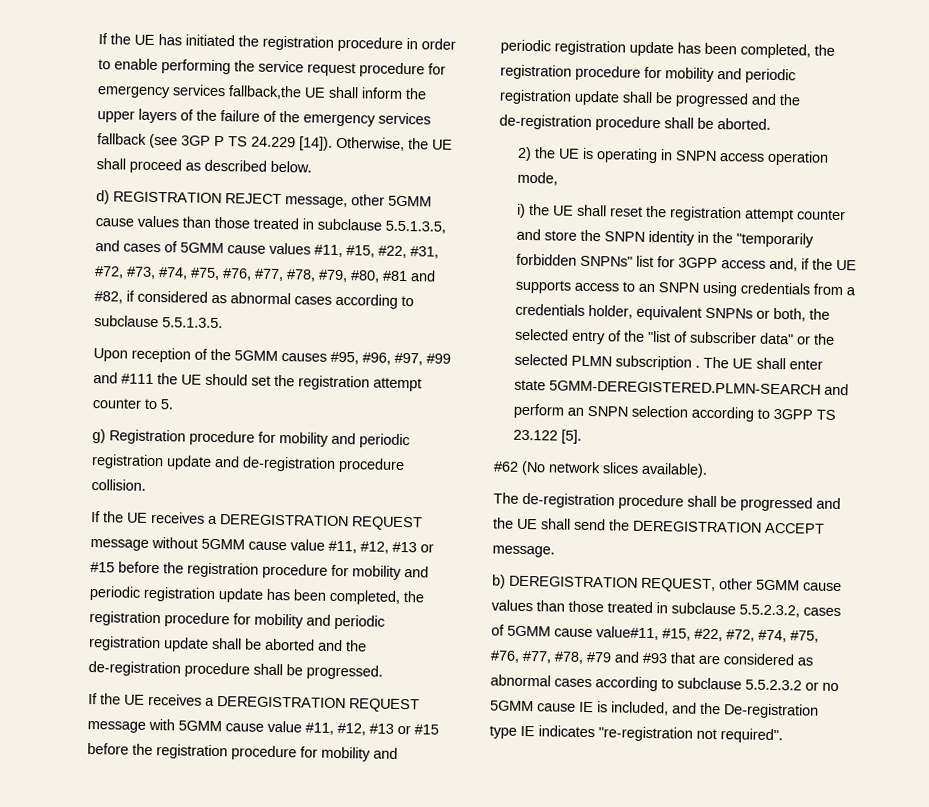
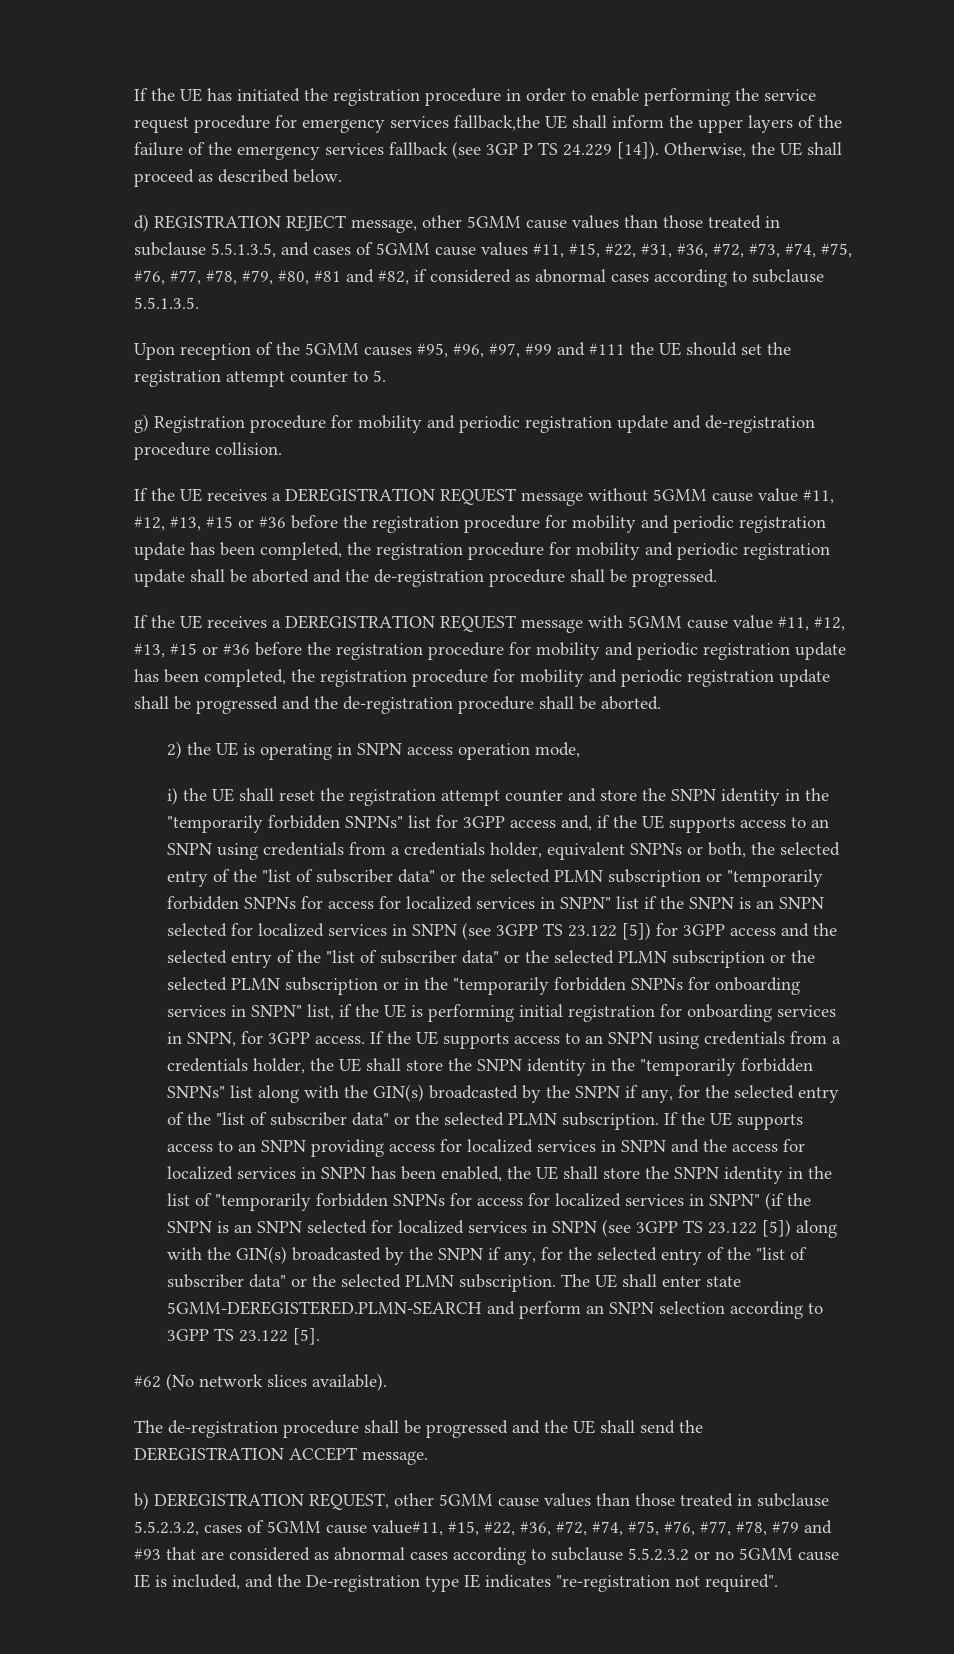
- d) REGISTRATION REJECT message, other 5GMM cause values than those treated in subclause 5.5.1.3.5, and cases of 5GMM cause values #11, #15, #22, #31, #72, #73, #74, #75, #76, #77, #78, #79, #80, #81 and #82, if considered as abnormal cases according to subclause 5.5.1.3.5.
+ d) REGISTRATION REJECT message, other 5GMM cause values than those treated in subclause 5.5.1.3.5, and cases of 5GMM cause values #11, #15, #22, #31, #36, #72, #73, #74, #75, #76, #77, #78, #79, #80, #81 and #82, if considered as abnormal cases according to subclause 5.5.1.3.5.
- If the UE receives a DEREGISTRATION REQUEST message without 5GMM cause value #11, #12, #13 or #15 before the registration procedure for mobility and periodic registration update has been completed, the registration procedure for mobility and periodic registration update shall be aborted and the de-registration procedure shall be progressed.
+ If the UE receives a DEREGISTRATION REQUEST message without 5GMM cause value #11, #12, #13, #15 or #36 before the registration procedure for mobility and periodic registration update has been completed, the registration procedure for mobility and periodic registration update shall be aborted and the de-registration procedure shall be progressed.
- If the UE receives a DEREGISTRATION REQUEST message with 5GMM cause value #11, #12, #13 or #15 before the registration procedure for mobility and periodic registration update has been completed, the registration procedure for mobility and periodic registration update shall be progressed and the de-registration procedure shall be aborted.
+ If the UE receives a DEREGISTRATION REQUEST message with 5GMM cause value #11, #12, #13, #15 or #36 before the registration procedure for mobility and periodic registration update has been completed, the registration procedure for mobility and periodic registration update shall be progressed and the de-registration procedure shall be aborted.
- i) the UE shall reset the registration attempt counter and store the SNPN identity in the "temporarily forbidden SNPNs" list for 3GPP access and, if the UE supports access to an SNPN using credentials from a credentials holder, equivalent SNPNs or both, the selected entry of the "list of subscriber data" or the selected PLMN subscription .
+ i) the UE shall reset the registration attempt counter and store the SNPN identity in the "temporarily forbidden SNPNs" list for 3GPP access and, if the UE supports access to an SNPN using credentials from a credentials holder, equivalent SNPNs or both, the selected entry of the "list of subscriber data" or the selected PLMN subscription or "temporarily forbidden SNPNs for access for localized services in SNPN" list if the SNPN is an SNPN selected for localized services in SNPN (see 3GPP TS 23.122 [5]) for 3GPP access and the selected entry of the "list of subscriber data" or the selected PLMN subscription or the selected PLMN subscription or in the "temporarily forbidden SNPNs for onboarding services in SNPN" list, if the UE is performing initial registration for onboarding services in SNPN, for 3GPP access. If the UE supports access to an SNPN using credentials from a credentials holder, the UE shall store the SNPN identity in the "temporarily forbidden SNPNs" list along with the GIN(s) broadcasted by the SNPN if any, for the selected entry of the "list of subscriber data" or the selected PLMN subscription. If the UE supports access to an SNPN providing access for localized services in SNPN and the access for localized services in SNPN has been enabled, the UE shall store the SNPN identity in the list of "temporarily forbidden SNPNs for access for localized services in SNPN" (if the SNPN is an SNPN selected for localized services in SNPN (see 3GPP TS 23.122 [5]) along with the GIN(s) broadcasted by the SNPN if any, for the selected entry of the "list of subscriber data" or the selected PLMN subscription.
- b) DEREGISTRATION REQUEST, other 5GMM cause values than those treated in subclause 5.5.2.3.2, cases of 5GMM cause value#11, #15, #22, #72, #74, #75, #76, #77, #78, #79 and #93 that are considered as abnormal cases according to subclause 5.5.2.3.2 or no 5GMM cause IE is included, and the De-registration type IE indicates "re-registration not required".
+ b) DEREGISTRATION REQUEST, other 5GMM cause values than those treated in subclause 5.5.2.3.2, cases of 5GMM cause value#11, #15, #22, #36, #72, #74, #75, #76, #77, #78, #79 and #93 that are considered as abnormal cases according to subclause 5.5.2.3.2 or no 5GMM cause IE is included, and the De-registration type IE indicates "re-registration not required".

